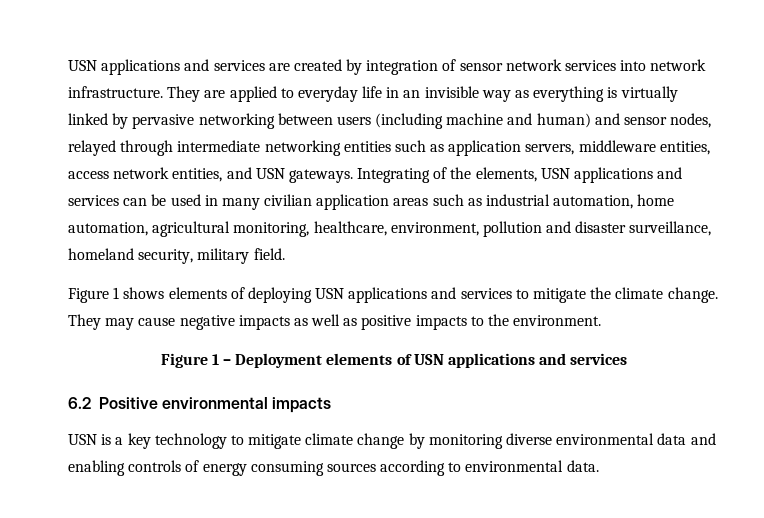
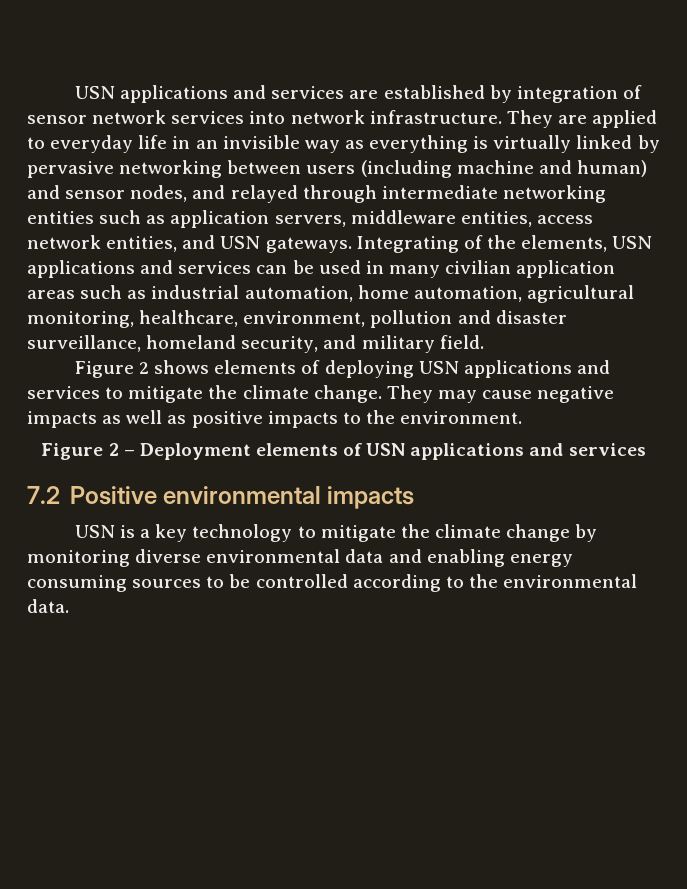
- USN applications and services are created by integration of sensor network services into network infrastructure.
+ USN applications and services are established by integration of sensor network services into network infrastructure.
- They are applied to everyday life in an invisible way as everything is virtually linked by pervasive networking between users (including machine and human) and sensor nodes, relayed through intermediate networking entities such as application servers, middleware entities, access network entities, and USN gateways.
+ They are applied to everyday life in an invisible way as everything is virtually linked by pervasive networking between users (including machine and human) and sensor nodes, and relayed through intermediate networking entities such as application servers, middleware entities, access network entities, and USN gateways.
- Integrating of the elements, USN applications and services can be used in many civilian application areas such as industrial automation, home automation, agricultural monitoring, healthcare, environment, pollution and disaster surveillance, homeland security, military field.
+ Integrating of the elements, USN applications and services can be used in many civilian application areas such as industrial automation, home automation, agricultural monitoring, healthcare, environment, pollution and disaster surveillance, homeland security, and military field.
- Figure 1 shows elements of deploying USN applications and services to mitigate the climate change.
+ Figure 2 shows elements of deploying USN applications and services to mitigate the climate change.
- Figure 1 – Deployment elements of USN applications and services
+ Figure 2 – Deployment elements of USN applications and services
- 6.2 Positive environmental impacts
+ 7.2 Positive environmental impacts
- USN is a key technology to mitigate climate change by monitoring diverse environmental data and enabling controls of energy consuming sources according to environmental data.
+ USN is a key technology to mitigate the climate change by monitoring diverse environmental data and enabling energy consuming sources to be controlled according to the environmental data.

